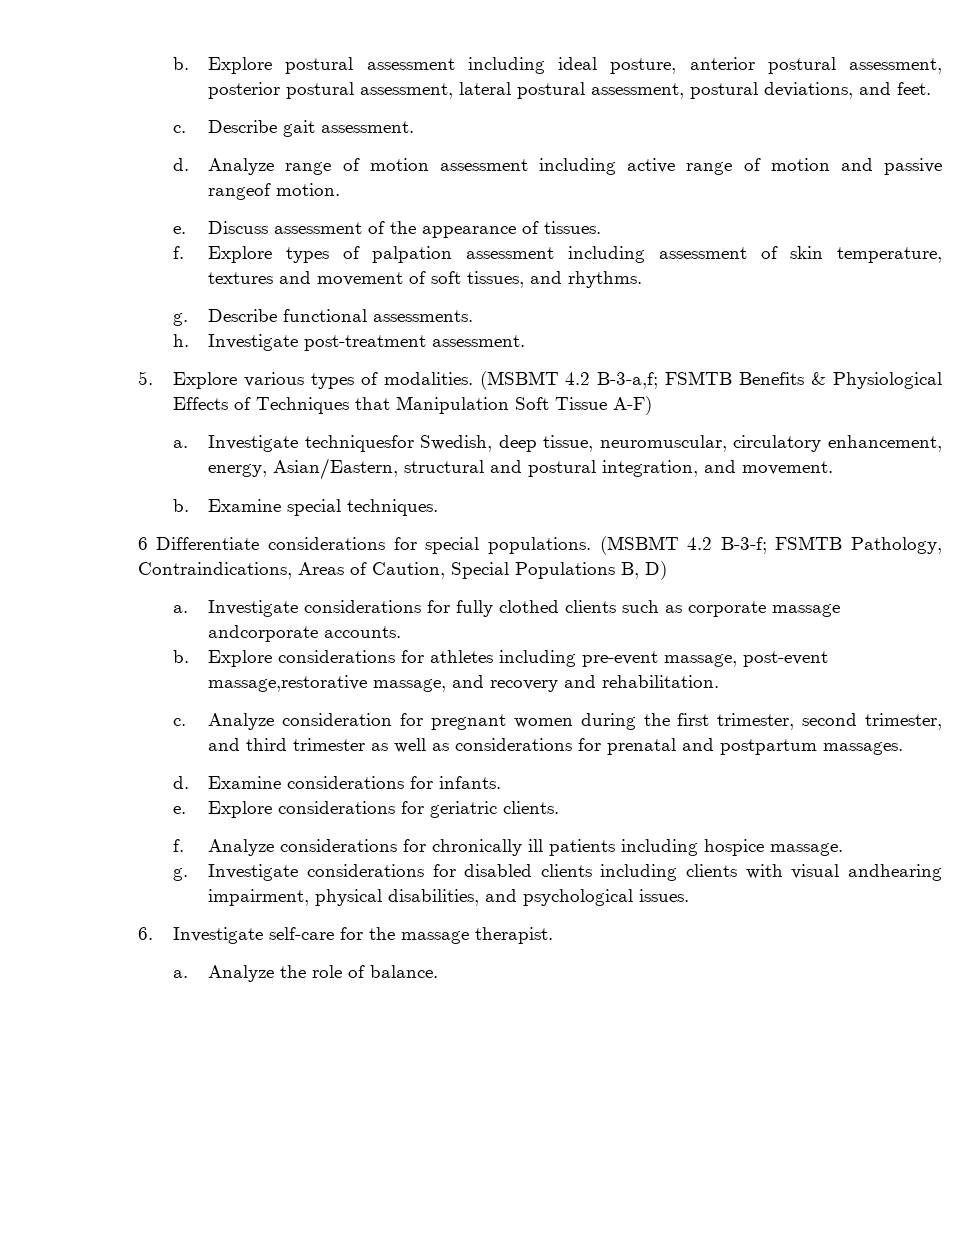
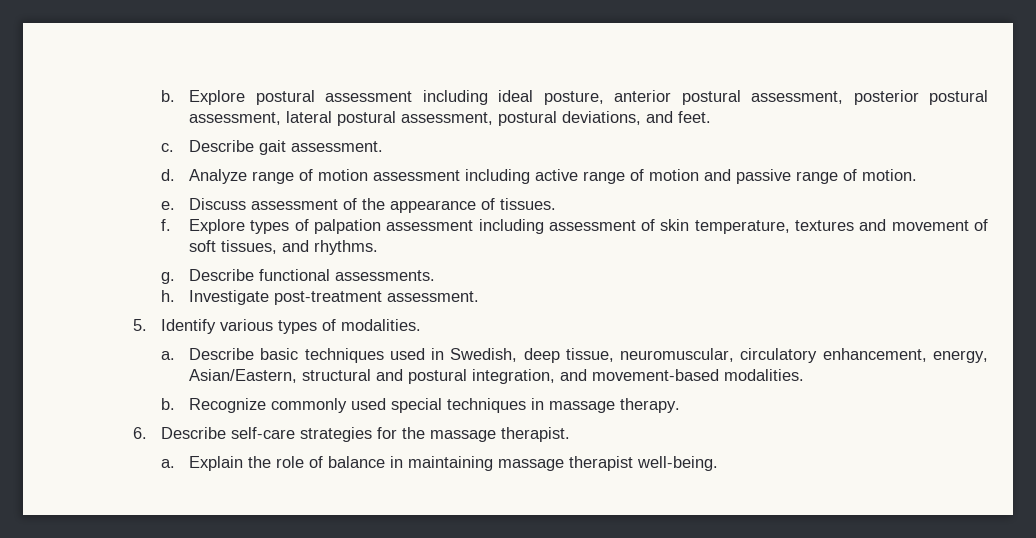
- Analyze range of motion assessment including active range of motion and passive rangeof motion.
+ Analyze range of motion assessment including active range of motion and passive range of motion.
- 5. Explore various types of modalities. (MSBMT 4.2 B-3-a,f; FSMTB Benefits & Physiological Effects of Techniques that Manipulation Soft Tissue A-F)
- a. Investigate techniquesfor Swedish, deep tissue, neuromuscular, circulatory enhancement, energy, Asian/Eastern, structural and postural integration, and movement.
- b. Examine special techniques.
- 6 Differentiate considerations for special populations. (MSBMT 4.2 B-3-f; FSMTB Pathology, Contraindications, Areas of Caution, Special Populations B, D)
- a. Investigate considerations for fully clothed clients such as corporate massage andcorporate accounts.
- b. Explore considerations for athletes including pre-event massage, post-event massage,restorative massage, and recovery and rehabilitation.
- c. Analyze consideration for pregnant women during the first trimester, second trimester, and third trimester as well as considerations for prenatal and postpartum massages.
- d. Examine considerations for infants.
- e. Explore considerations for geriatric clients.
- f. Analyze considerations for chronically ill patients including hospice massage.
- g. Investigate considerations for disabled clients including clients with visual andhearing impairment, physical disabilities, and psychological issues.
- 6. Investigate self-care for the massage therapist.
+ 5. Identify various types of modalities.
+ a. Describe basic techniques used in Swedish, deep tissue, neuromuscular, circulatory enhancement, energy, Asian/Eastern, structural and postural integration, and movement-based modalities.
+ b. Recognize commonly used special techniques in massage therapy.
+ 6. Describe self-care strategies for the massage therapist.
- Analyze the role of balance.
+ Explain the role of balance in maintaining massage therapist well-being.

